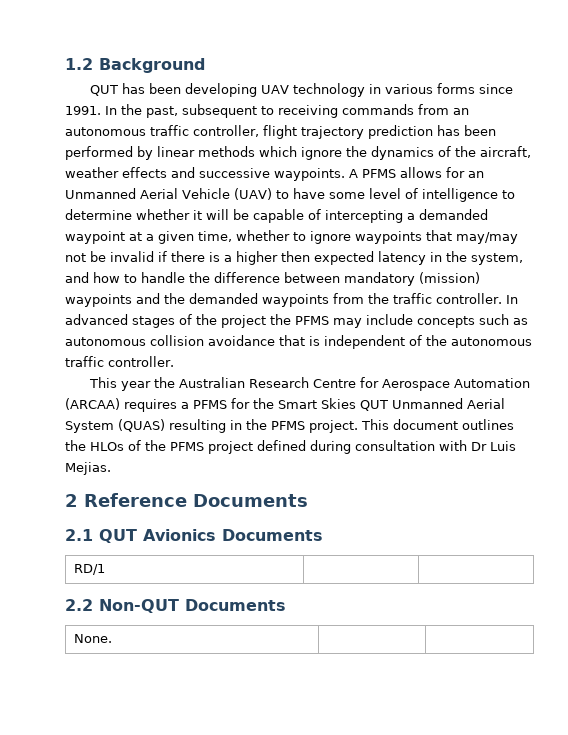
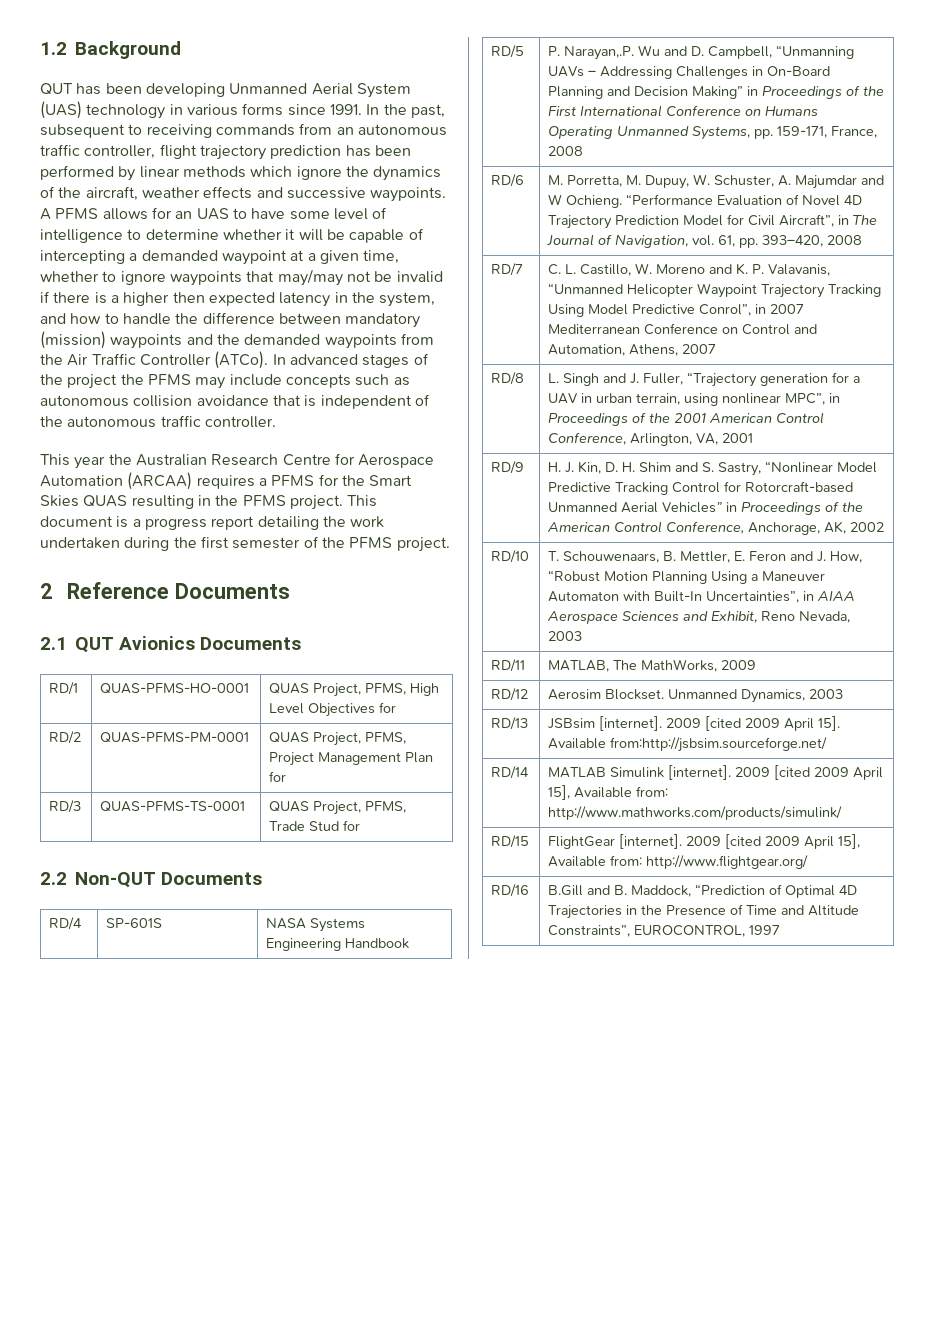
- QUT has been developing UAV technology in various forms since 1991.
+ QUT has been developing Unmanned Aerial System (UAS) technology in various forms since 1991.
- A PFMS allows for an Unmanned Aerial Vehicle (UAV) to have some level of intelligence to determine whether it will be capable of intercepting a demanded waypoint at a given time, whether to ignore waypoints that may/may not be invalid if there is a higher then expected latency in the system, and how to handle the difference between mandatory (mission) waypoints and the demanded waypoints from the traffic controller.
+ A PFMS allows for an UAS to have some level of intelligence to determine whether it will be capable of intercepting a demanded waypoint at a given time, whether to ignore waypoints that may/may not be invalid if there is a higher then expected latency in the system, and how to handle the difference between mandatory (mission) waypoints and the demanded waypoints from the Air Traffic Controller (ATCo).
- This year the Australian Research Centre for Aerospace Automation (ARCAA) requires a PFMS for the Smart Skies QUT Unmanned Aerial System (QUAS) resulting in the PFMS project.
+ This year the Australian Research Centre for Aerospace Automation (ARCAA) requires a PFMS for the Smart Skies QUAS resulting in the PFMS project.
- This document outlines the HLOs of the PFMS project defined during consultation with Dr Luis Mejias.
+ This document is a progress report detailing the work undertaken during the first semester of the PFMS project.
- RD/1 | |
+ RD/1 | QUAS-PFMS-HO-0001 | QUAS Project, PFMS, High Level Objectives for
+ RD/2 | QUAS-PFMS-PM-0001 | QUAS Project, PFMS, Project Management Plan for
+ RD/3 | QUAS-PFMS-TS-0001 | QUAS Project, PFMS, Trade Stud for
  2.2 Non-QUT Documents
- None. | |
+ RD/4 | SP-601S | NASA Systems Engineering Handbook
+ RD/5 | P. Narayan,.P. Wu and D. Campbell, “Unmanning UAVs – Addressing Challenges in On-Board Planning and Decision Making” in Proceedings of the First International Conference on Humans Operating Unmanned Systems, pp. 159-171, France, 2008
+ RD/6 | M. Porretta, M. Dupuy, W. Schuster, A. Majumdar and W Ochieng. “Performance Evaluation of Novel 4D Trajectory Prediction Model for Civil Aircraft”, in The Journal of Navigation, vol. 61, pp. 393–420, 2008
+ RD/7 | C. L. Castillo, W. Moreno and K. P. Valavanis, “Unmanned Helicopter Waypoint Trajectory Tracking Using Model Predictive Conrol”, in 2007 Mediterranean Conference on Control and Automation, Athens, 2007
+ RD/8 | L. Singh and J. Fuller, “Trajectory generation for a UAV in urban terrain, using nonlinear MPC”, in Proceedings of the 2001 American Control Conference, Arlington, VA, 2001
+ RD/9 | H. J. Kin, D. H. Shim and S. Sastry, “Nonlinear Model Predictive Tracking Control for Rotorcraft-based Unmanned Aerial Vehicles” in Proceedings of the American Control Conference, Anchorage, AK, 2002
+ RD/10 | T. Schouwenaars, B. Mettler, E. Feron and J. How, “Robust Motion Planning Using a Maneuver Automaton with Built-In Uncertainties”, in AIAA Aerospace Sciences and Exhibit, Reno Nevada, 2003
+ RD/11 | MATLAB, The MathWorks, 2009
+ RD/12 | Aerosim Blockset. Unmanned Dynamics, 2003
+ RD/13 | JSBsim [internet]. 2009 [cited 2009 April 15]. Available from:http://jsbsim.sourceforge.net/
+ RD/14 | MATLAB Simulink [internet]. 2009 [cited 2009 April 15], Available from: http://www.mathworks.com/products/simulink/
+ RD/15 | FlightGear [internet]. 2009 [cited 2009 April 15], Available from: http://www.flightgear.org/
+ RD/16 | B.Gill and B. Maddock, “Prediction of Optimal 4D Trajectories in the Presence of Time and Altitude Constraints”, EUROCONTROL, 1997

